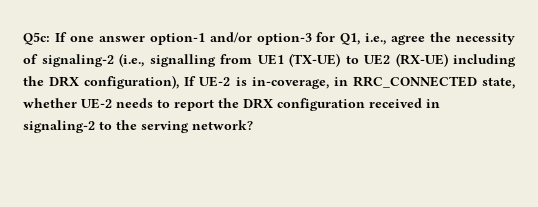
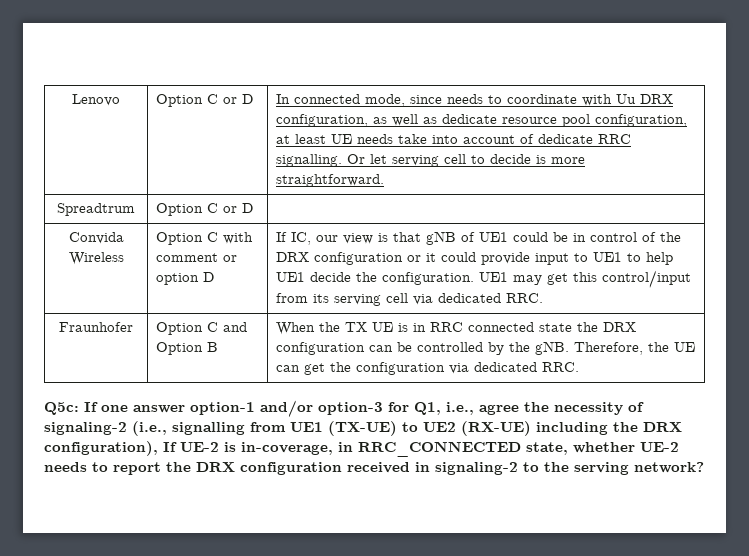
+ Lenovo | Option C or D | In connected mode, since needs to coordinate with Uu DRX configuration, as well as dedicate resource pool configuration, at least UE needs take into account of dedicate RRC signalling. Or let serving cell to decide is more straightforward.
+ Spreadtrum | Option C or D |
+ Convida Wireless | Option C with comment or option D | If IC, our view is that gNB of UE1 could be in control of the DRX configuration or it could provide input to UE1 to help UE1 decide the configuration. UE1 may get this control/input from its serving cell via dedicated RRC.
+ Fraunhofer | Option C and Option B | When the TX UE is in RRC connected state the DRX configuration can be controlled by the gNB. Therefore, the UE can get the configuration via dedicated RRC.

